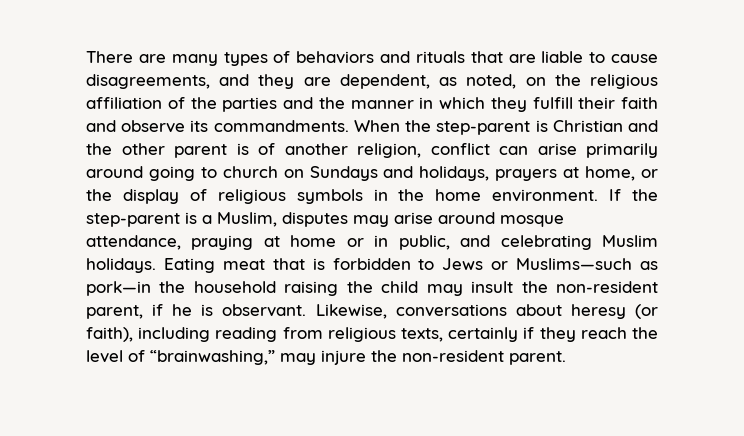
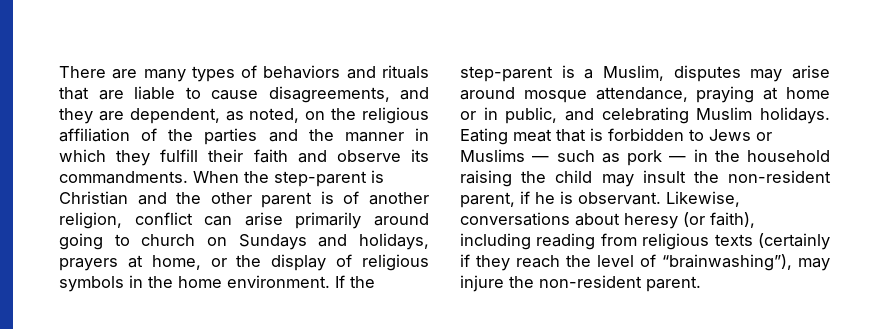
- Eating meat that is forbidden to Jews or Muslims—such as pork—in the household raising the child may insult the non-resident parent, if he is observant.
+ Eating meat that is forbidden to Jews or Muslims — such as pork — in the household raising the child may insult the non-resident parent, if he is observant.
- Likewise, conversations about heresy (or faith), including reading from religious texts, certainly if they reach the level of “brainwashing,” may injure the non-resident parent.
+ Likewise, conversations about heresy (or faith), including reading from religious texts (certainly if they reach the level of “brainwashing”), may injure the non-resident parent.

